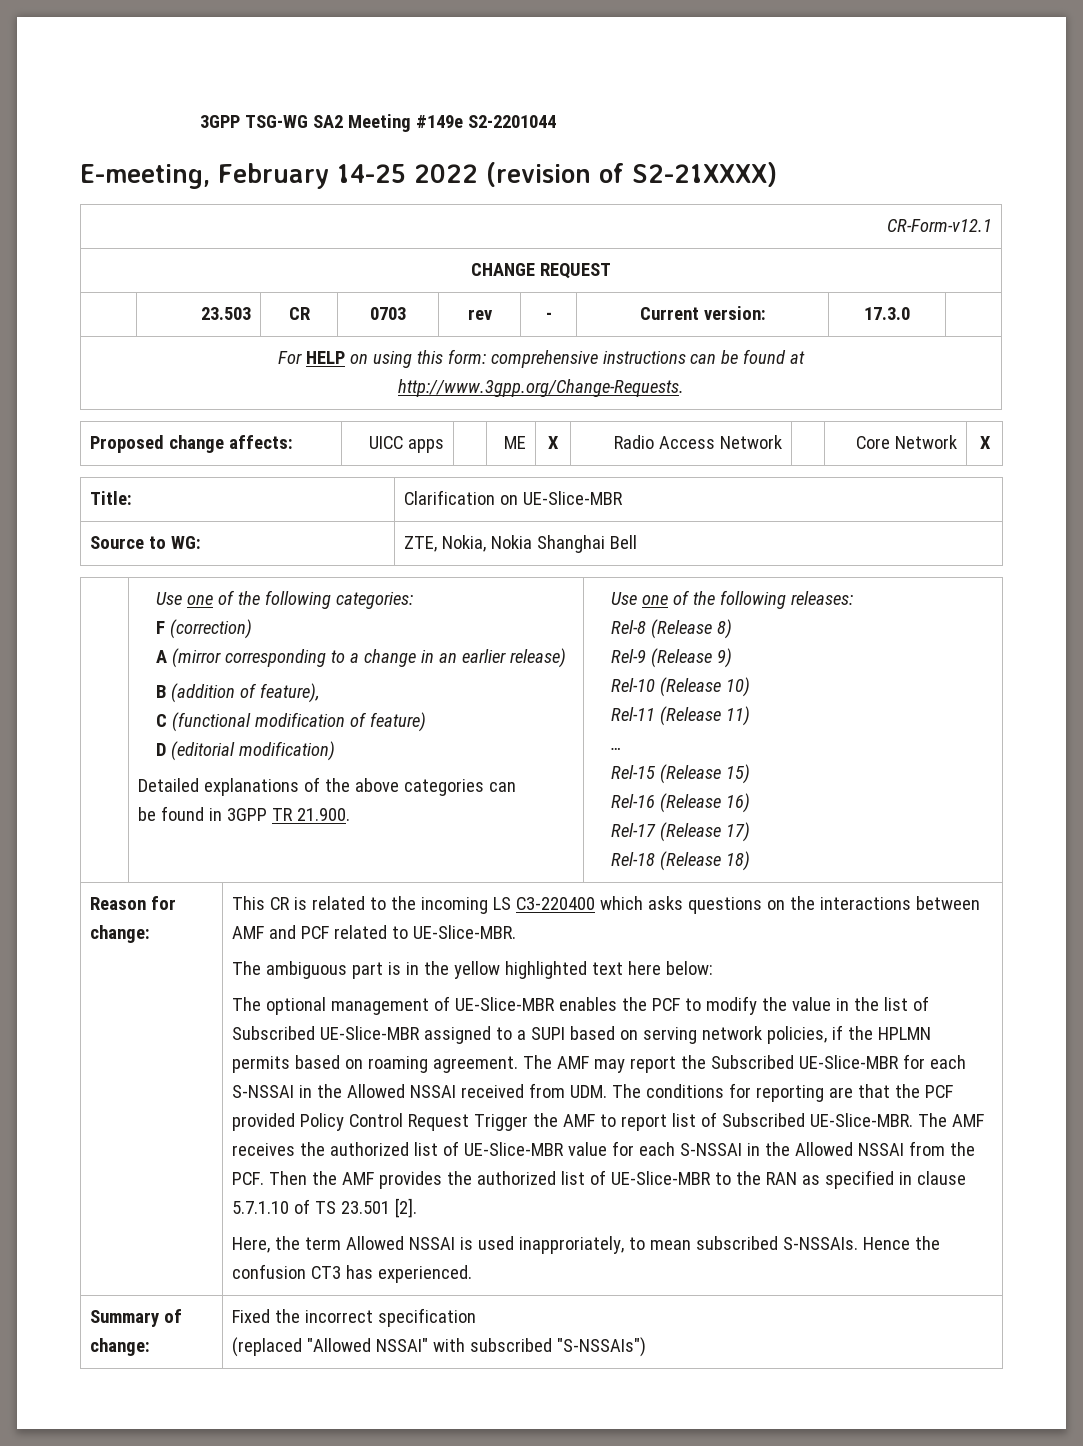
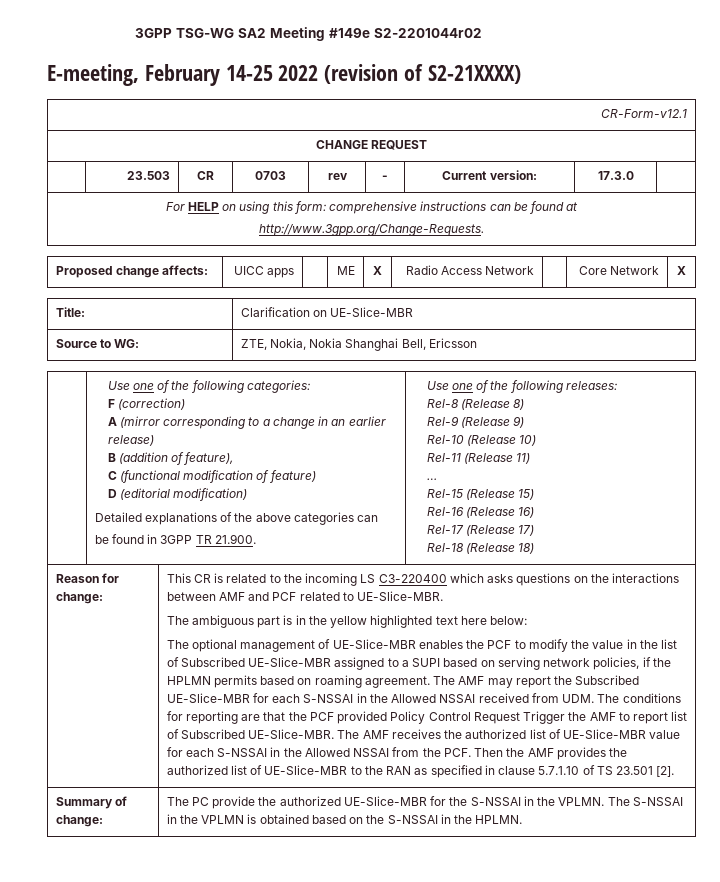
- 3GPP TSG-WG SA2 Meeting #149e S2-2201044
+ 3GPP TSG-WG SA2 Meeting #149e S2-2201044r02
- Source to WG: | ZTE, Nokia, Nokia Shanghai Bell
+ Source to WG: | ZTE, Nokia, Nokia Shanghai Bell, Ericsson
- Here, the term Allowed NSSAI is used inapproriately, to mean subscribed S-NSSAIs. Hence the confusion CT3 has experienced.
- Summary of change: | Fixed the incorrect specification
- (replaced "Allowed NSSAI" with subscribed "S-NSSAIs")
+ Summary of change: | The PC provide the authorized UE-Slice-MBR for the S-NSSAI in the VPLMN. The S-NSSAI in the VPLMN is obtained based on the S-NSSAI in the HPLMN.

